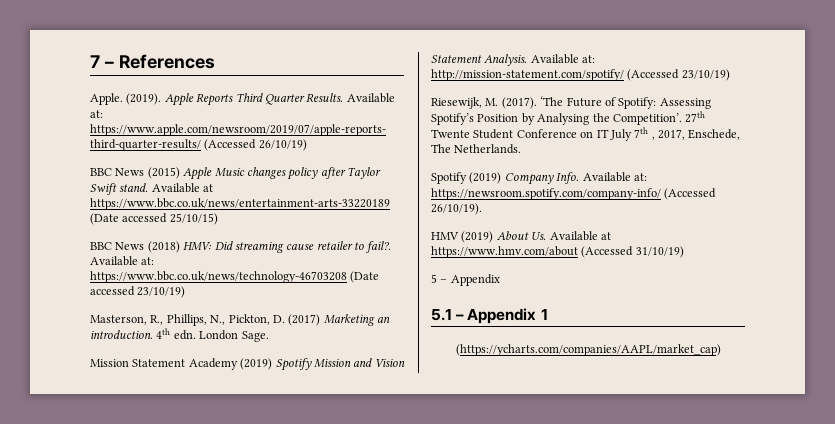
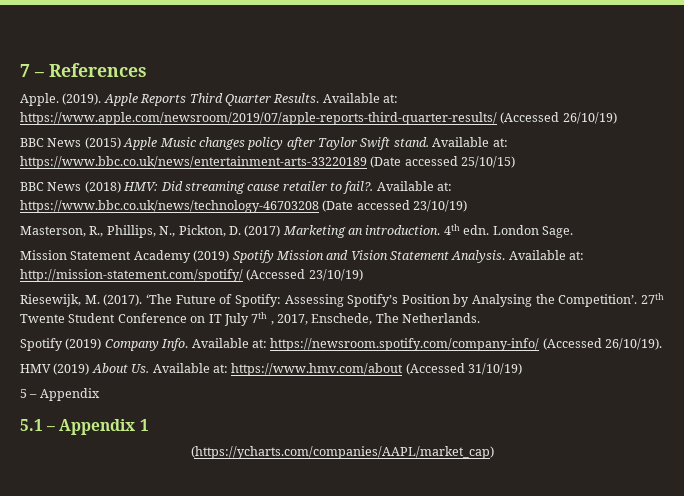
- Available at https://www.bbc.co.uk/news/entertainment-arts-33220189 (Date accessed 25/10/15)
+ Available at: https://www.bbc.co.uk/news/entertainment-arts-33220189 (Date accessed 25/10/15)
- HMV (2019) About Us. Available at https://www.hmv.com/about (Accessed 31/10/19)
+ HMV (2019) About Us. Available at: https://www.hmv.com/about (Accessed 31/10/19)

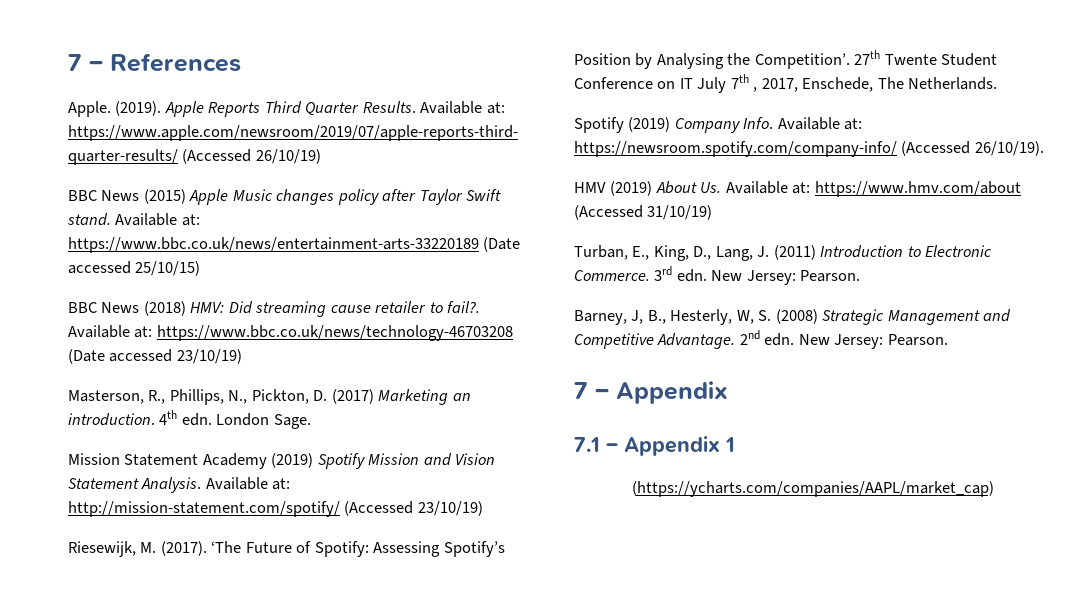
- 5 – Appendix
+ Turban, E., King, D., Lang, J. (2011) Introduction to Electronic Commerce. 3rd edn. New Jersey: Pearson.
+ Barney, J, B., Hesterly, W, S. (2008) Strategic Management and Competitive Advantage. 2nd edn. New Jersey: Pearson.
+ 7 – Appendix
- 5.1 – Appendix 1
+ 7.1 – Appendix 1

